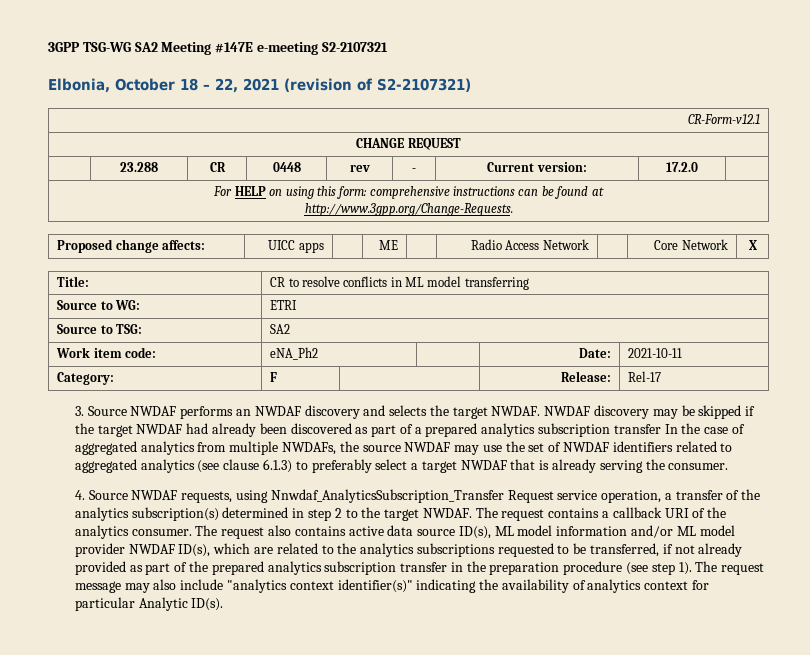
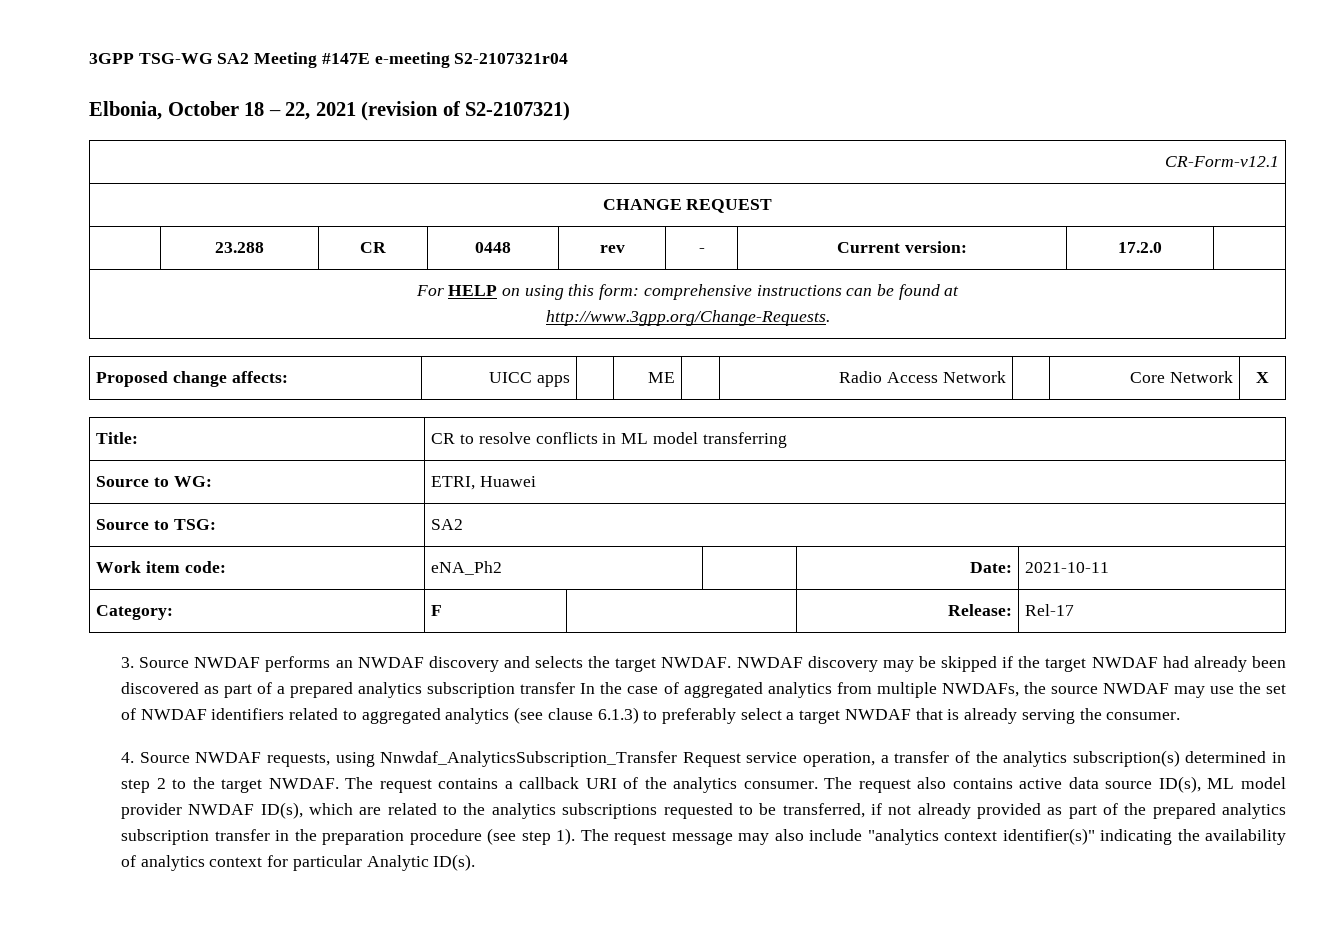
- 3GPP TSG-WG SA2 Meeting #147E e-meeting S2-2107321
+ 3GPP TSG-WG SA2 Meeting #147E e-meeting S2-2107321r04
- Source to WG: | ETRI
+ Source to WG: | ETRI, Huawei
- The request also contains active data source ID(s), ML model information and/or ML model provider NWDAF ID(s), which are related to the analytics subscriptions requested to be transferred, if not already provided as part of the prepared analytics subscription transfer in the preparation procedure (see step 1).
+ The request also contains active data source ID(s), ML model provider NWDAF ID(s), which are related to the analytics subscriptions requested to be transferred, if not already provided as part of the prepared analytics subscription transfer in the preparation procedure (see step 1).

